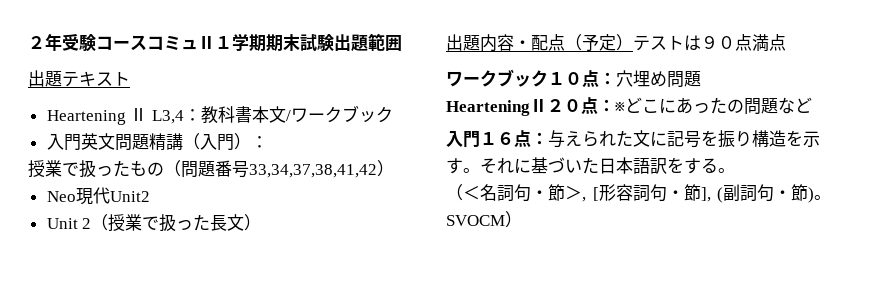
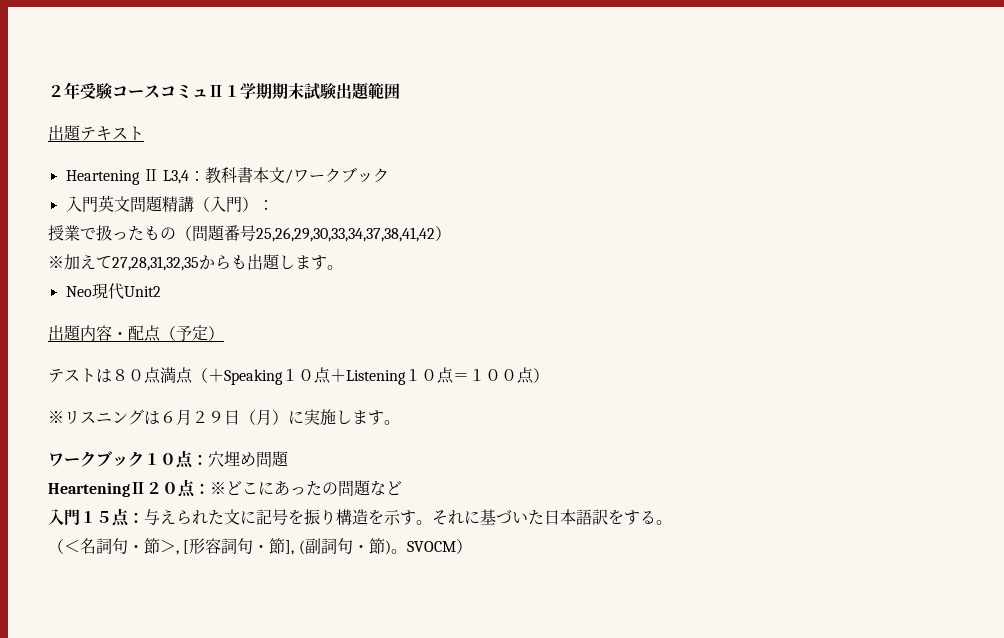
- 授業で扱ったもの（問題番号33,34,37,38,41,42）
+ 授業で扱ったもの（問題番号25,26,29,30,33,34,37,38,41,42）
+ ※加えて27,28,31,32,35からも出題します。
  Neo現代Unit2
- Unit 2（授業で扱った長文）
- 出題内容・配点（予定）テストは９０点満点
+ 出題内容・配点（予定）
+ テストは８０点満点（＋Speaking１０点＋Listening１０点＝１００点）
+ ※リスニングは６月２９日（月）に実施します。
- 入門１６点：与えられた文に記号を振り構造を示す。
+ 入門１５点：与えられた文に記号を振り構造を示す。

